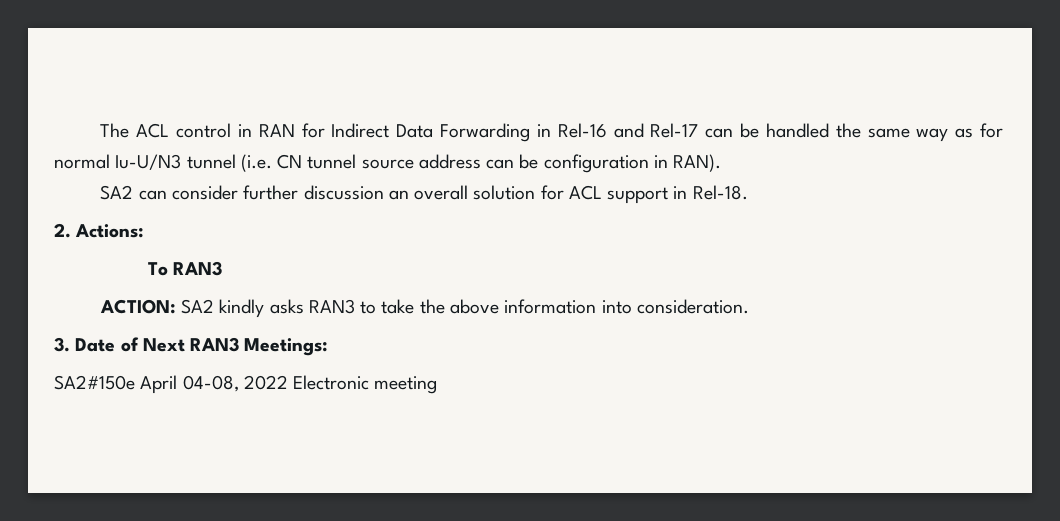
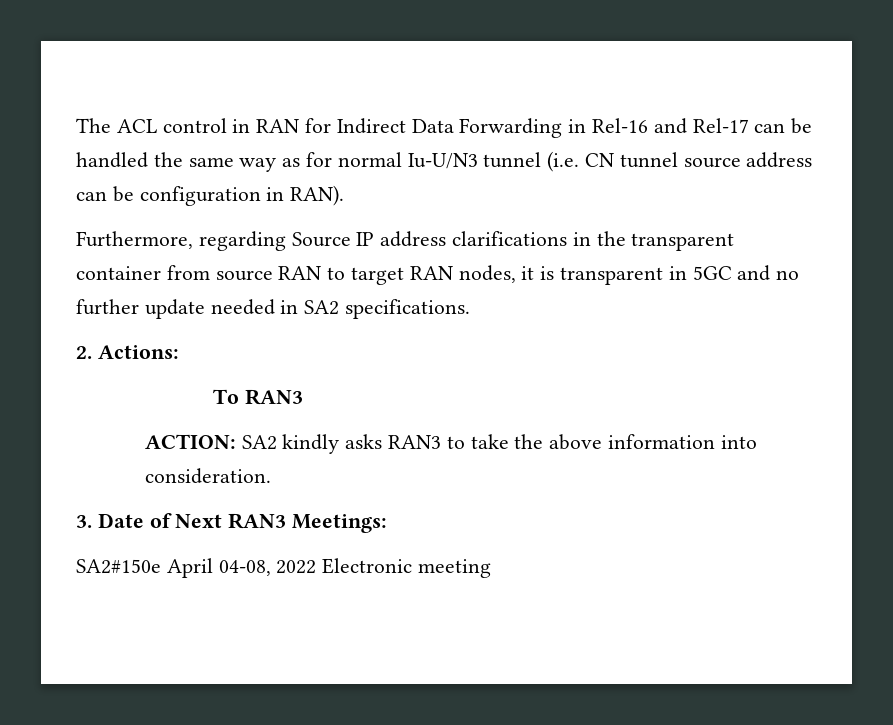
- SA2 can consider further discussion an overall solution for ACL support in Rel-18.
+ Furthermore, regarding Source IP address clarifications in the transparent container from source RAN to target RAN nodes, it is transparent in 5GC and no further update needed in SA2 specifications.

